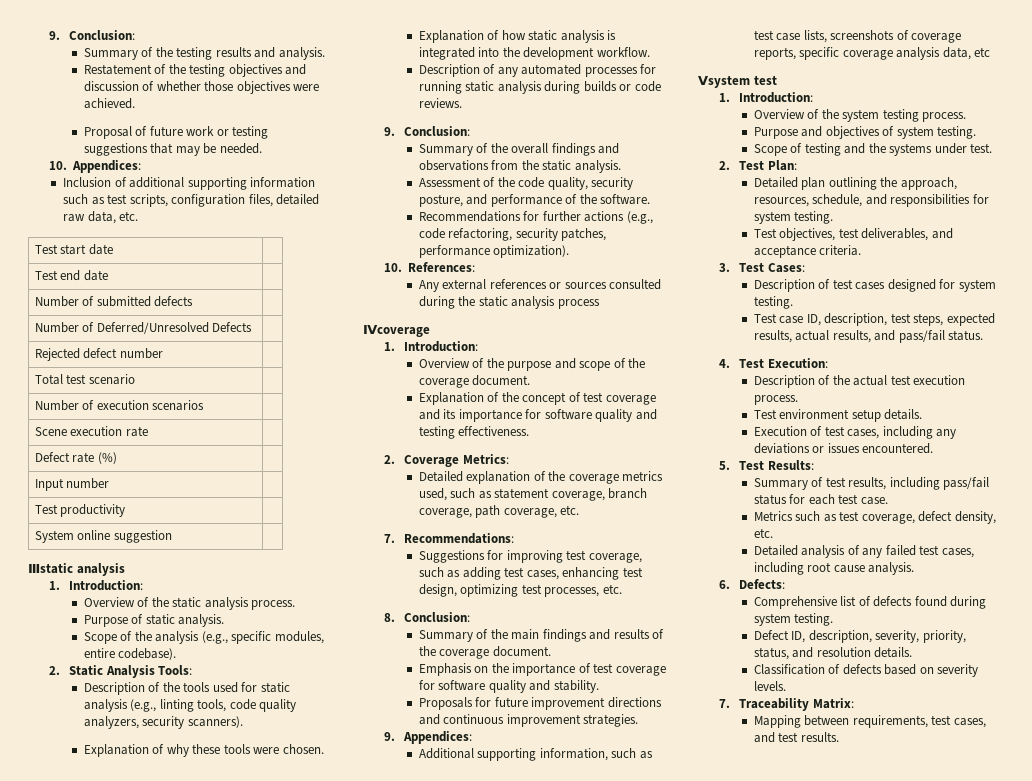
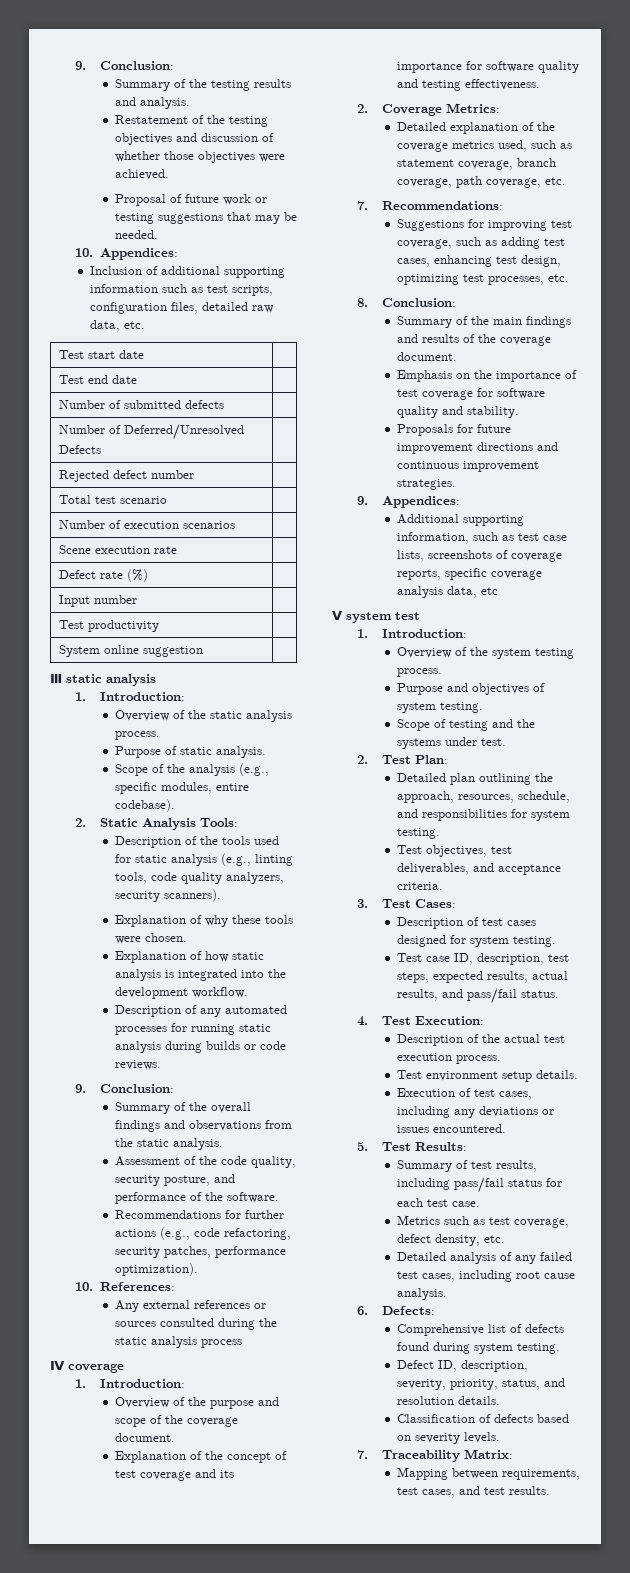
- Ⅲstatic analysis
+ Ⅲ static analysis
- Ⅳcoverage
+ Ⅳ coverage
- Ⅴsystem test
+ Ⅴ system test

